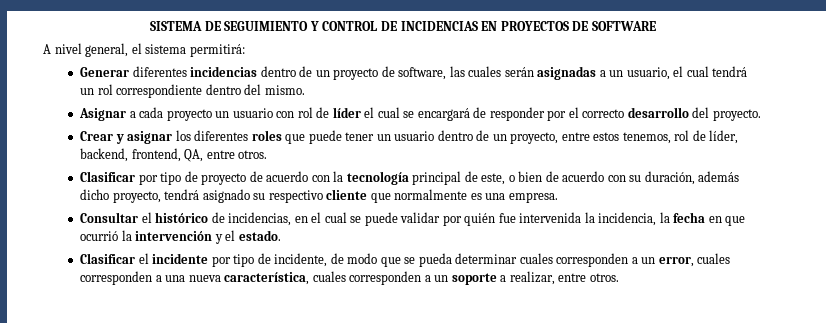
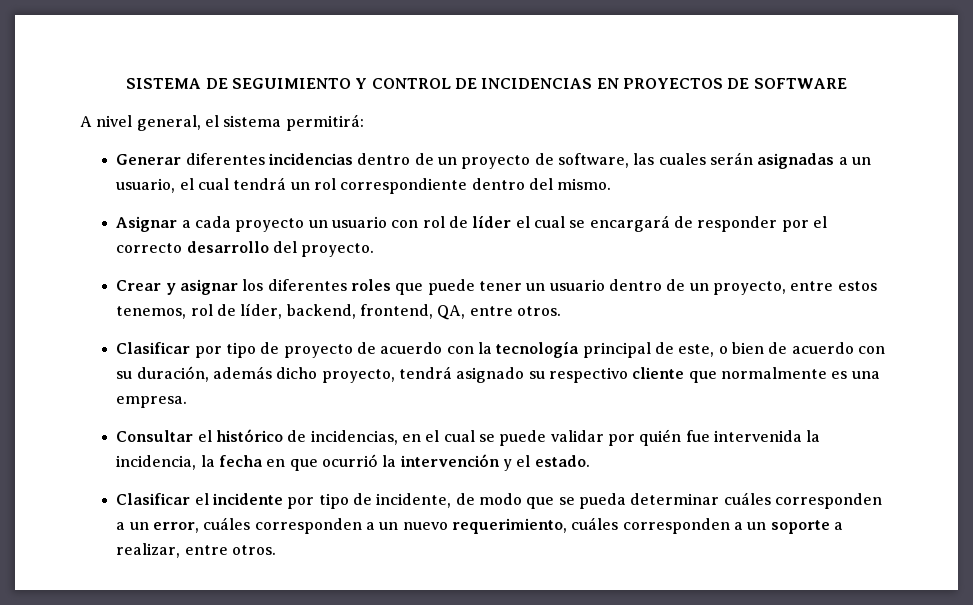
- Clasificar el incidente por tipo de incidente, de modo que se pueda determinar cuales corresponden a un error, cuales corresponden a una nueva característica, cuales corresponden a un soporte a realizar, entre otros.
+ Clasificar el incidente por tipo de incidente, de modo que se pueda determinar cuáles corresponden a un error, cuáles corresponden a un nuevo requerimiento, cuáles corresponden a un soporte a realizar, entre otros.

